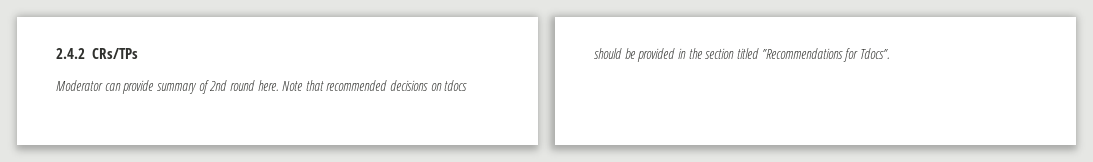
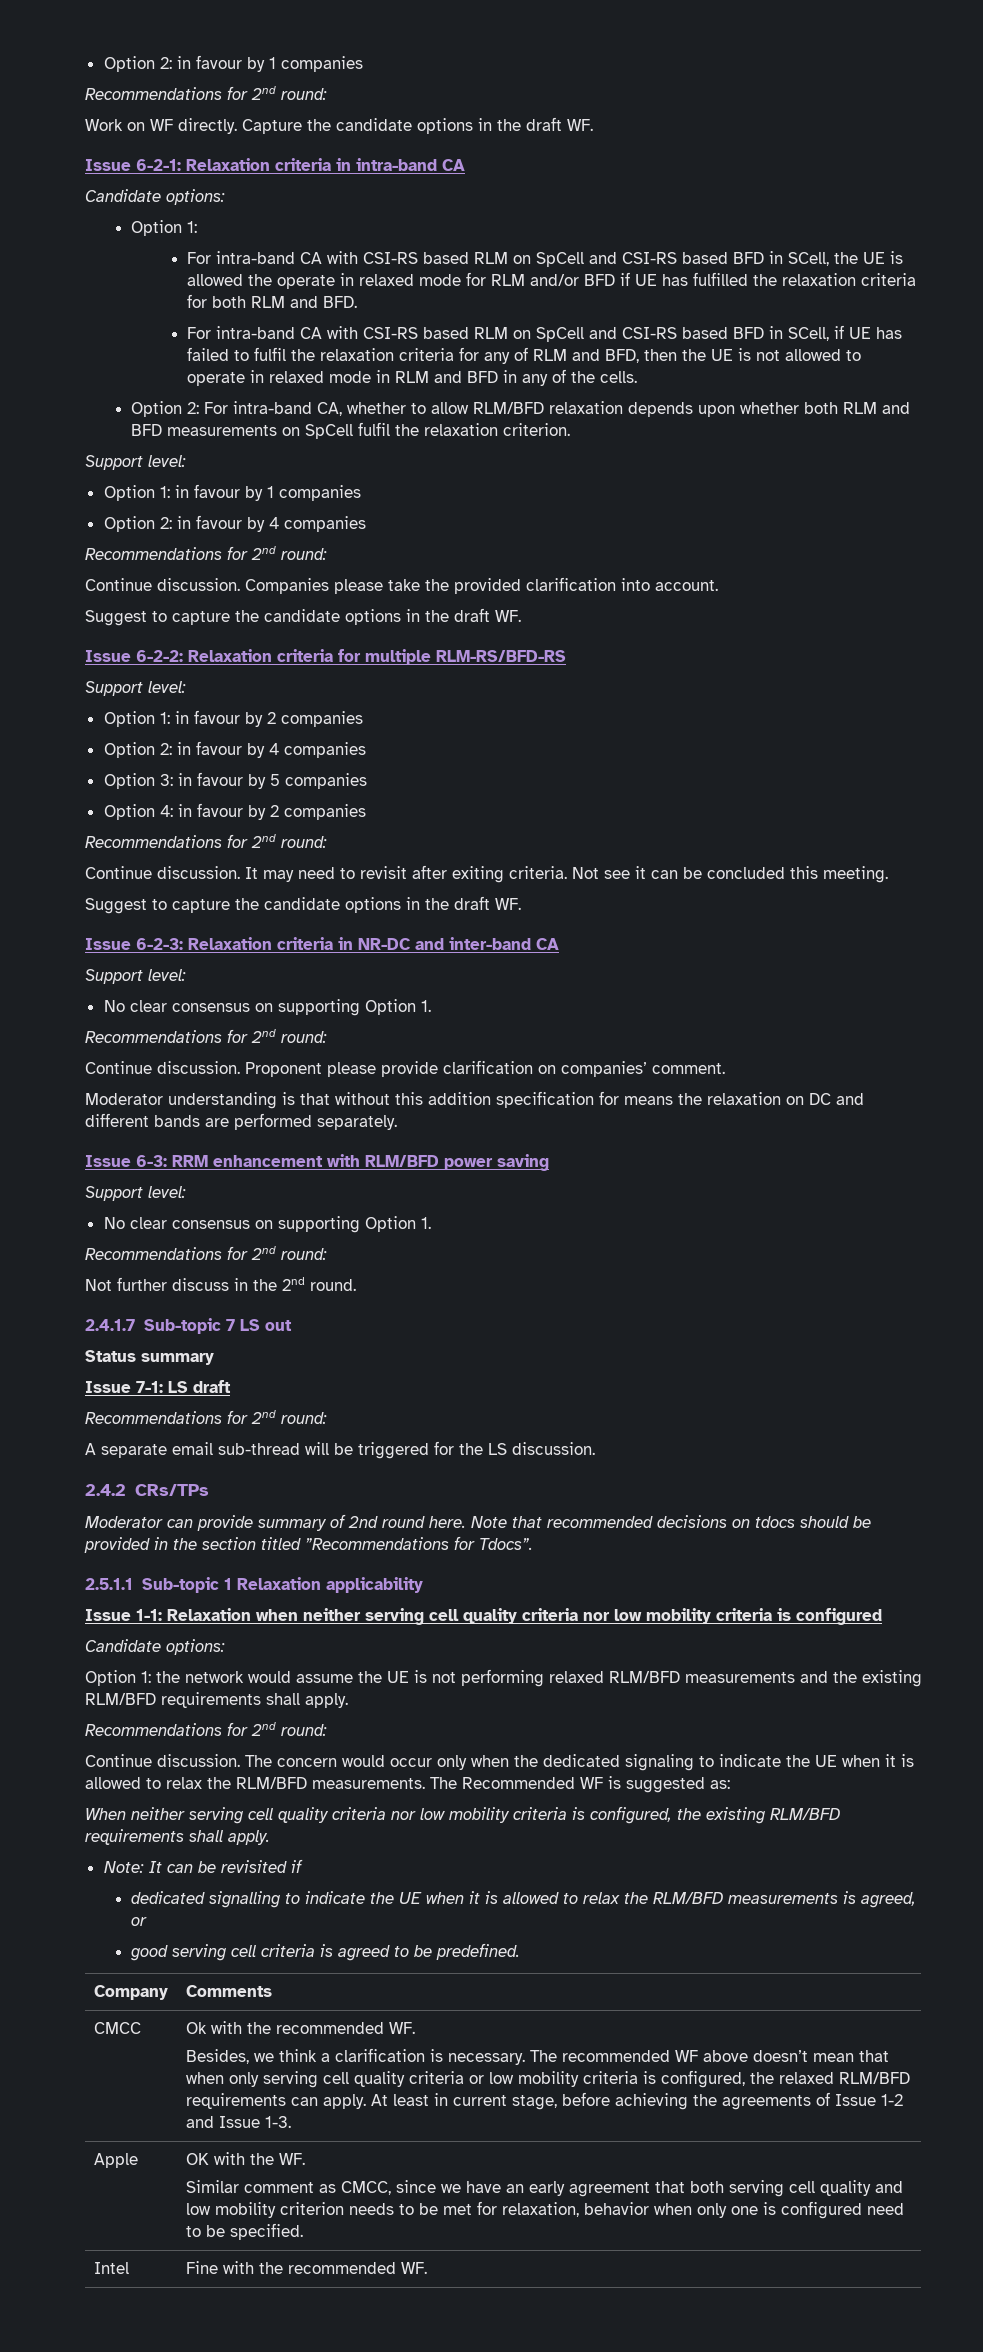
+ Option 2: in favour by 1 companies
+ Recommendations for 2nd round:
+ Work on WF directly. Capture the candidate options in the draft WF.
+ Issue 6-2-1: Relaxation criteria in intra-band CA
+ Candidate options:
+ Option 1:
+ For intra-band CA with CSI-RS based RLM on SpCell and CSI-RS based BFD in SCell, the UE is allowed the operate in relaxed mode for RLM and/or BFD if UE has fulfilled the relaxation criteria for both RLM and BFD.
+ For intra-band CA with CSI-RS based RLM on SpCell and CSI-RS based BFD in SCell, if UE has failed to fulfil the relaxation criteria for any of RLM and BFD, then the UE is not allowed to operate in relaxed mode in RLM and BFD in any of the cells.
+ Option 2: For intra-band CA, whether to allow RLM/BFD relaxation depends upon whether both RLM and BFD measurements on SpCell fulfil the relaxation criterion.
+ Support level:
+ Option 1: in favour by 1 companies
+ Option 2: in favour by 4 companies
+ Recommendations for 2nd round:
+ Continue discussion. Companies please take the provided clarification into account.
+ Suggest to capture the candidate options in the draft WF.
+ Issue 6-2-2: Relaxation criteria for multiple RLM-RS/BFD-RS
+ Support level:
+ Option 1: in favour by 2 companies
+ Option 2: in favour by 4 companies
+ Option 3: in favour by 5 companies
+ Option 4: in favour by 2 companies
+ Recommendations for 2nd round:
+ Continue discussion. It may need to revisit after exiting criteria. Not see it can be concluded this meeting.
+ Suggest to capture the candidate options in the draft WF.
+ Issue 6-2-3: Relaxation criteria in NR-DC and inter-band CA
+ Support level:
+ No clear consensus on supporting Option 1.
+ Recommendations for 2nd round:
+ Continue discussion. Proponent please provide clarification on companies’ comment.
+ Moderator understanding is that without this addition specification for means the relaxation on DC and different bands are performed separately.
+ Issue 6-3: RRM enhancement with RLM/BFD power saving
+ Support level:
+ No clear consensus on supporting Option 1.
+ Recommendations for 2nd round:
+ Not further discuss in the 2nd round.
+ 2.4.1.7 Sub-topic 7 LS out
+ Status summary
+ Issue 7-1: LS draft
+ Recommendations for 2nd round:
+ A separate email sub-thread will be triggered for the LS discussion.
+ 2.5.1.1 Sub-topic 1 Relaxation applicability
+ Issue 1-1: Relaxation when neither serving cell quality criteria nor low mobility criteria is configured
+ Candidate options:
+ Option 1: the network would assume the UE is not performing relaxed RLM/BFD measurements and the existing RLM/BFD requirements shall apply.
+ Recommendations for 2nd round:
+ Continue discussion. The concern would occur only when the dedicated signaling to indicate the UE when it is allowed to relax the RLM/BFD measurements. The Recommended WF is suggested as:
+ When neither serving cell quality criteria nor low mobility criteria is configured, the existing RLM/BFD requirements shall apply.
+ Note: It can be revisited if
+ dedicated signalling to indicate the UE when it is allowed to relax the RLM/BFD measurements is agreed, or
+ good serving cell criteria is agreed to be predefined.
+ Company | Comments
+ CMCC | Ok with the recommended WF.
+ Besides, we think a clarification is necessary. The recommended WF above doesn’t mean that when only serving cell quality criteria or low mobility criteria is configured, the relaxed RLM/BFD requirements can apply. At least in current stage, before achieving the agreements of Issue 1-2 and Issue 1-3.
+ Apple | OK with the WF.
+ Similar comment as CMCC, since we have an early agreement that both serving cell quality and low mobility criterion needs to be met for relaxation, behavior when only one is configured need to be specified.
+ Intel | Fine with the recommended WF.

